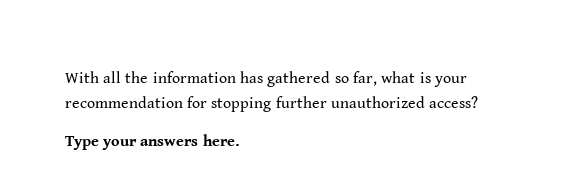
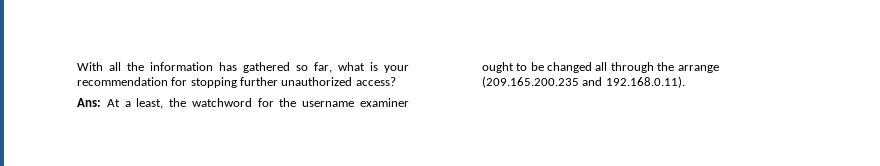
- Type your answers here.
+ Ans: At a least, the watchword for the username examiner ought to be changed all through the arrange (209.165.200.235 and 192.168.0.11).

